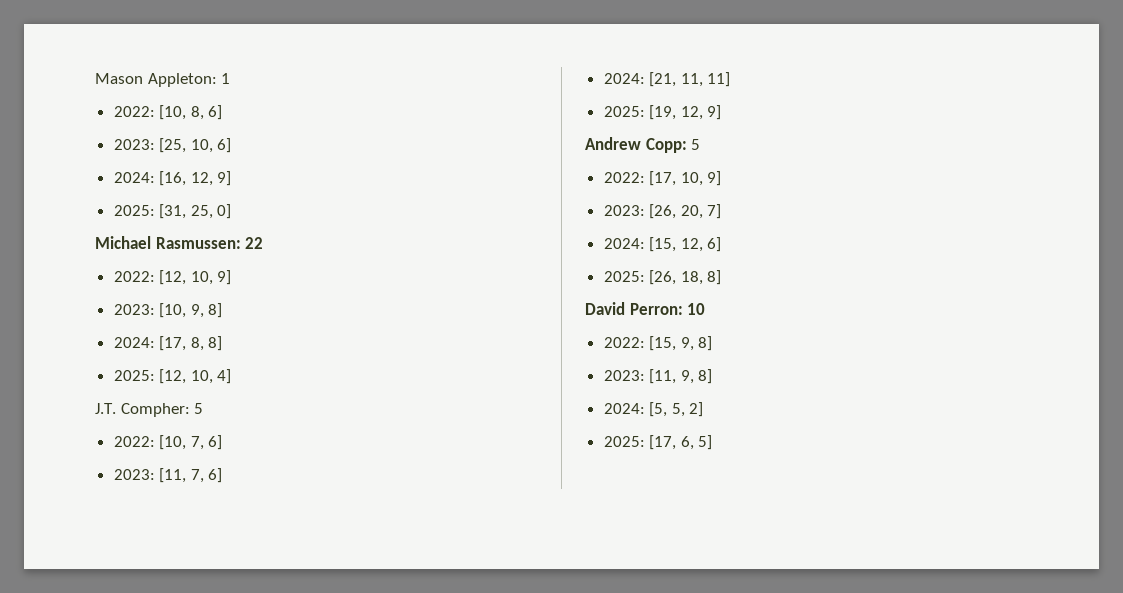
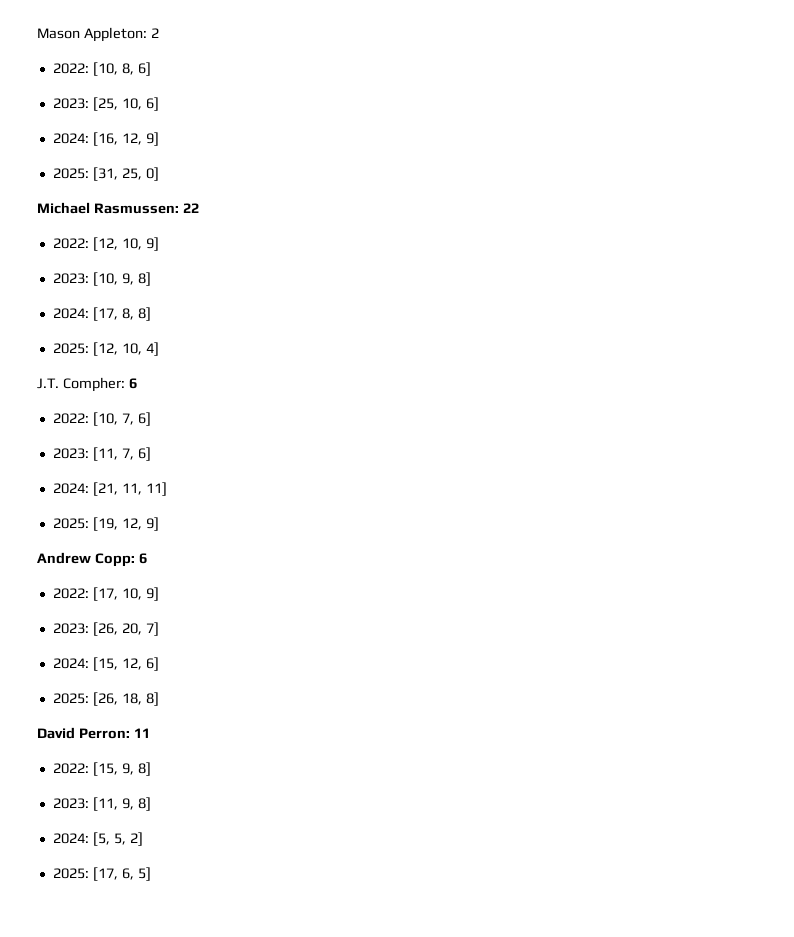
- Mason Appleton: 1
+ Mason Appleton: 2
- J.T. Compher: 5
+ J.T. Compher: 6
- Andrew Copp: 5
+ Andrew Copp: 6
- David Perron: 10
+ David Perron: 11

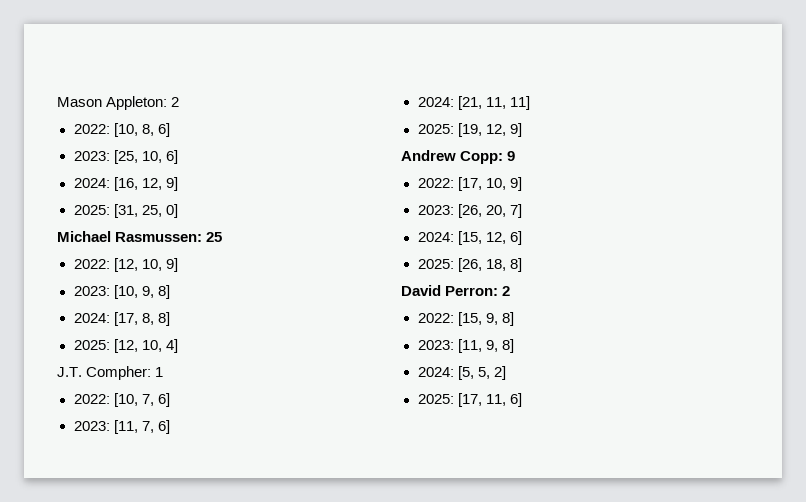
- Michael Rasmussen: 22
+ Michael Rasmussen: 25
- J.T. Compher: 6
+ J.T. Compher: 1
- Andrew Copp: 6
+ Andrew Copp: 9
- David Perron: 11
+ David Perron: 2
- 2025: [17, 6, 5]
+ 2025: [17, 11, 6]

